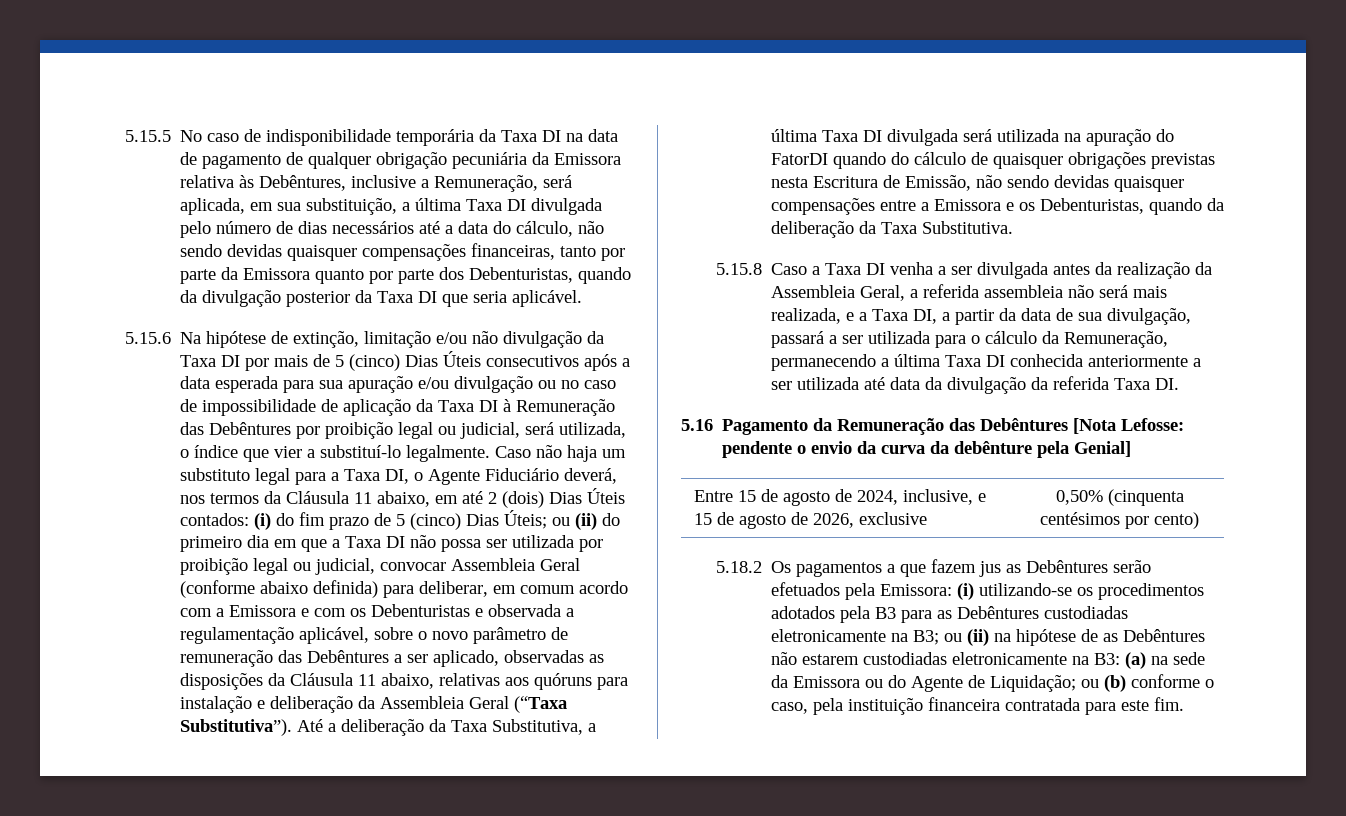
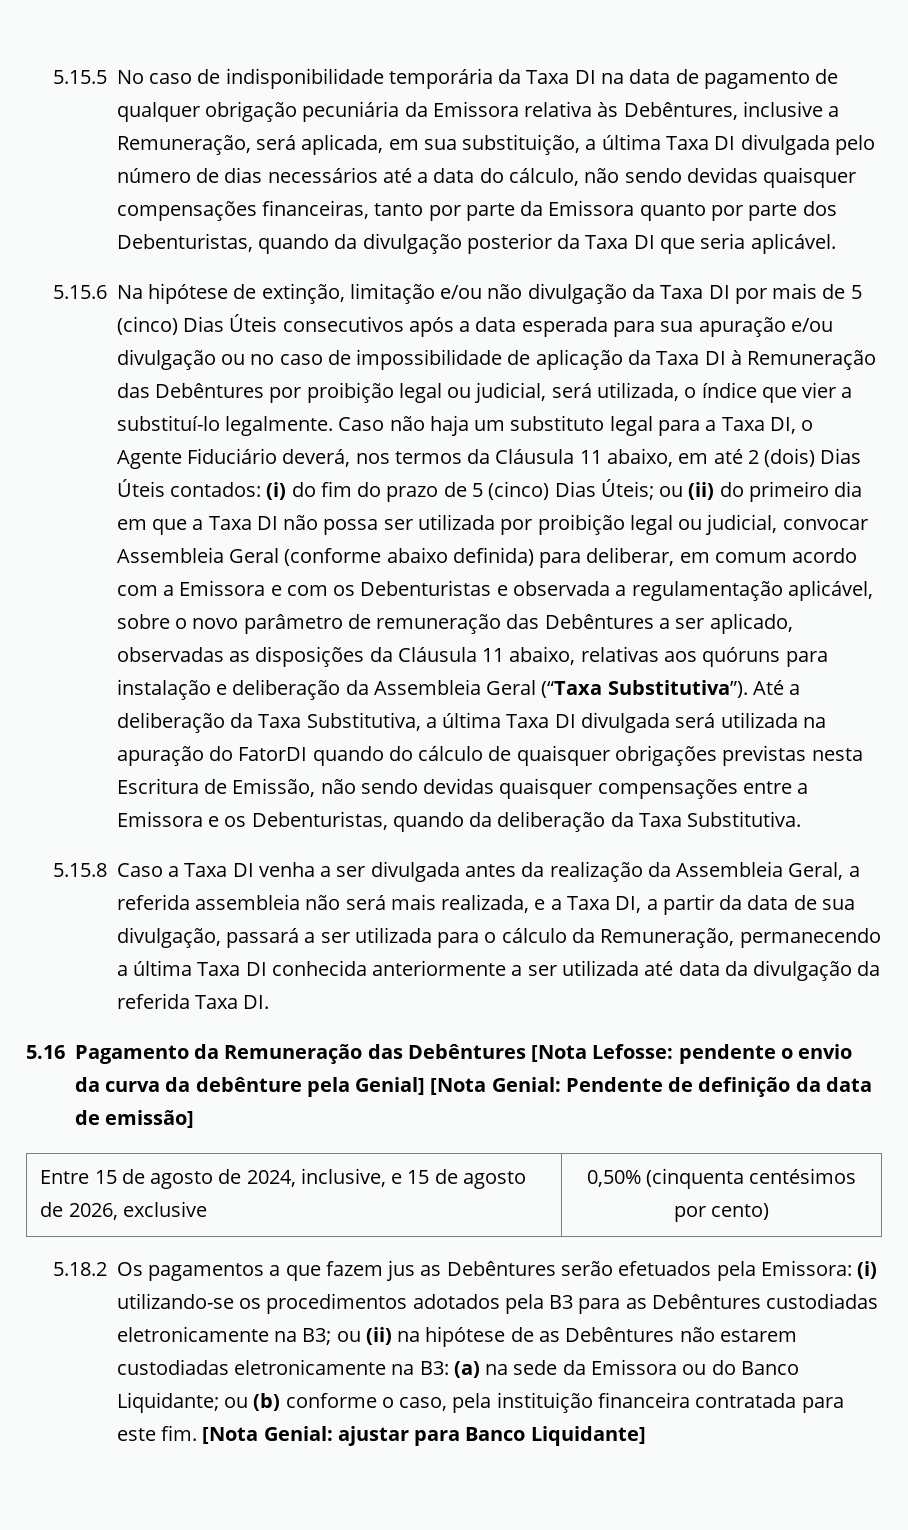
- (i) do fim prazo de 5 (cinco) Dias Úteis;
+ (i) do fim do prazo de 5 (cinco) Dias Úteis;
- 5.16 Pagamento da Remuneração das Debêntures [Nota Lefosse: pendente o envio da curva da debênture pela Genial]
+ 5.16 Pagamento da Remuneração das Debêntures [Nota Lefosse: pendente o envio da curva da debênture pela Genial] [Nota Genial: Pendente de definição da data de emissão]
- 5.18.2 Os pagamentos a que fazem jus as Debêntures serão efetuados pela Emissora: (i) utilizando-se os procedimentos adotados pela B3 para as Debêntures custodiadas eletronicamente na B3; ou (ii) na hipótese de as Debêntures não estarem custodiadas eletronicamente na B3: (a) na sede da Emissora ou do Agente de Liquidação; ou (b) conforme o caso, pela instituição financeira contratada para este fim.
+ 5.18.2 Os pagamentos a que fazem jus as Debêntures serão efetuados pela Emissora: (i) utilizando-se os procedimentos adotados pela B3 para as Debêntures custodiadas eletronicamente na B3; ou (ii) na hipótese de as Debêntures não estarem custodiadas eletronicamente na B3: (a) na sede da Emissora ou do Banco Liquidante; ou (b) conforme o caso, pela instituição financeira contratada para este fim.
+ [Nota Genial: ajustar para Banco Liquidante]

